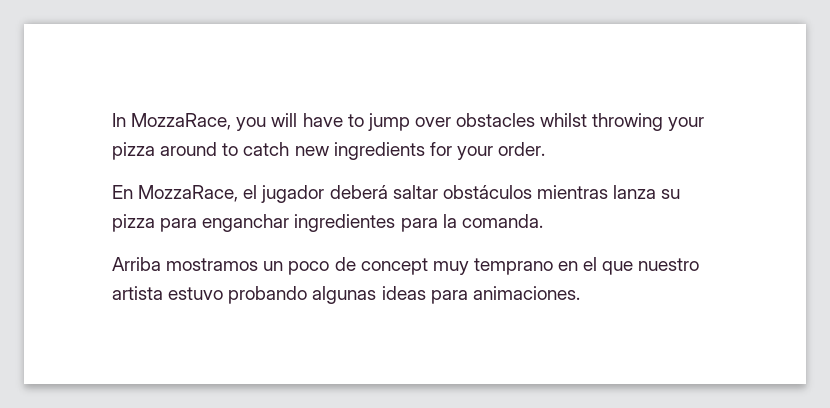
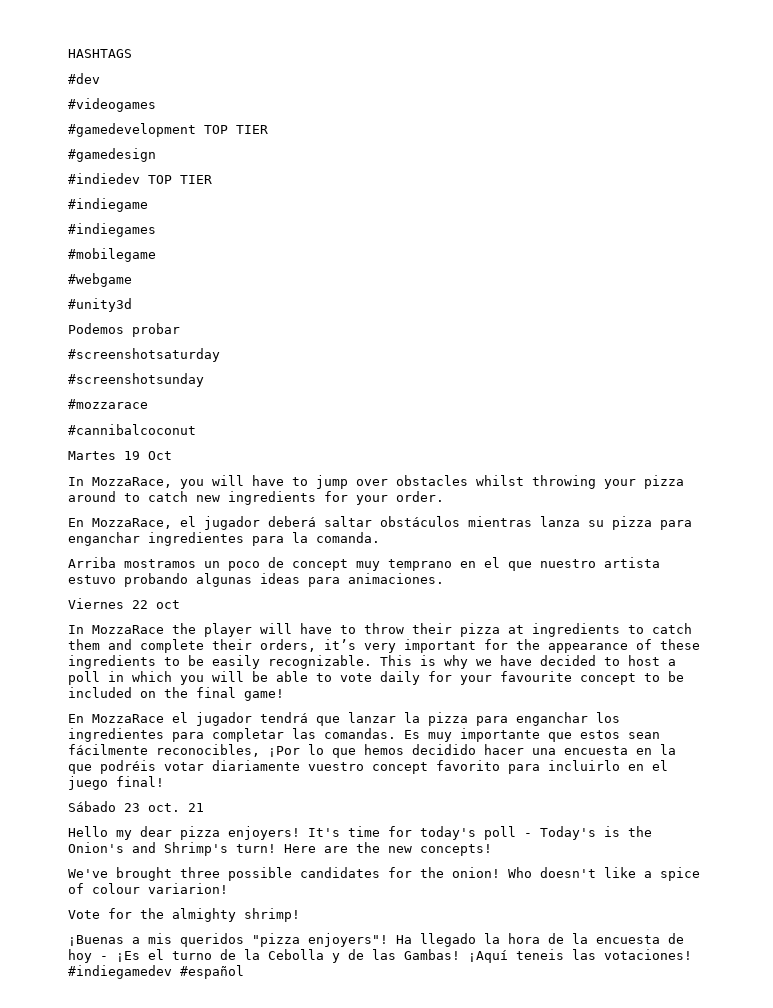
+ HASHTAGS
+ #dev
+ #videogames
+ #gamedevelopment TOP TIER
+ #gamedesign
+ #indiedev TOP TIER
+ #indiegame
+ #indiegames
+ #mobilegame
+ #webgame
+ #unity3d
+ Podemos probar
+ #screenshotsaturday
+ #screenshotsunday
+ #mozzarace
+ #cannibalcoconut
+ Martes 19 Oct
+ Viernes 22 oct
+ In MozzaRace the player will have to throw their pizza at ingredients to catch them and complete their orders, it’s very important for the appearance of these ingredients to be easily recognizable. This is why we have decided to host a poll in which you will be able to vote daily for your favourite concept to be included on the final game!
+ En MozzaRace el jugador tendrá que lanzar la pizza para enganchar los ingredientes para completar las comandas. Es muy importante que estos sean fácilmente reconocibles, ¡Por lo que hemos decidido hacer una encuesta en la que podréis votar diariamente vuestro concept favorito para incluirlo en el juego final!
+ Sábado 23 oct. 21
+ Hello my dear pizza enjoyers! It's time for today's poll - Today's is the Onion's and Shrimp's turn! Here are the new concepts!
+ We've brought three possible candidates for the onion! Who doesn't like a spice of colour variarion!
+ Vote for the almighty shrimp!
+ ¡Buenas a mis queridos "pizza enjoyers"! Ha llegado la hora de la encuesta de hoy - ¡Es el turno de la Cebolla y de las Gambas! ¡Aquí teneis las votaciones! #indiegamedev #español

